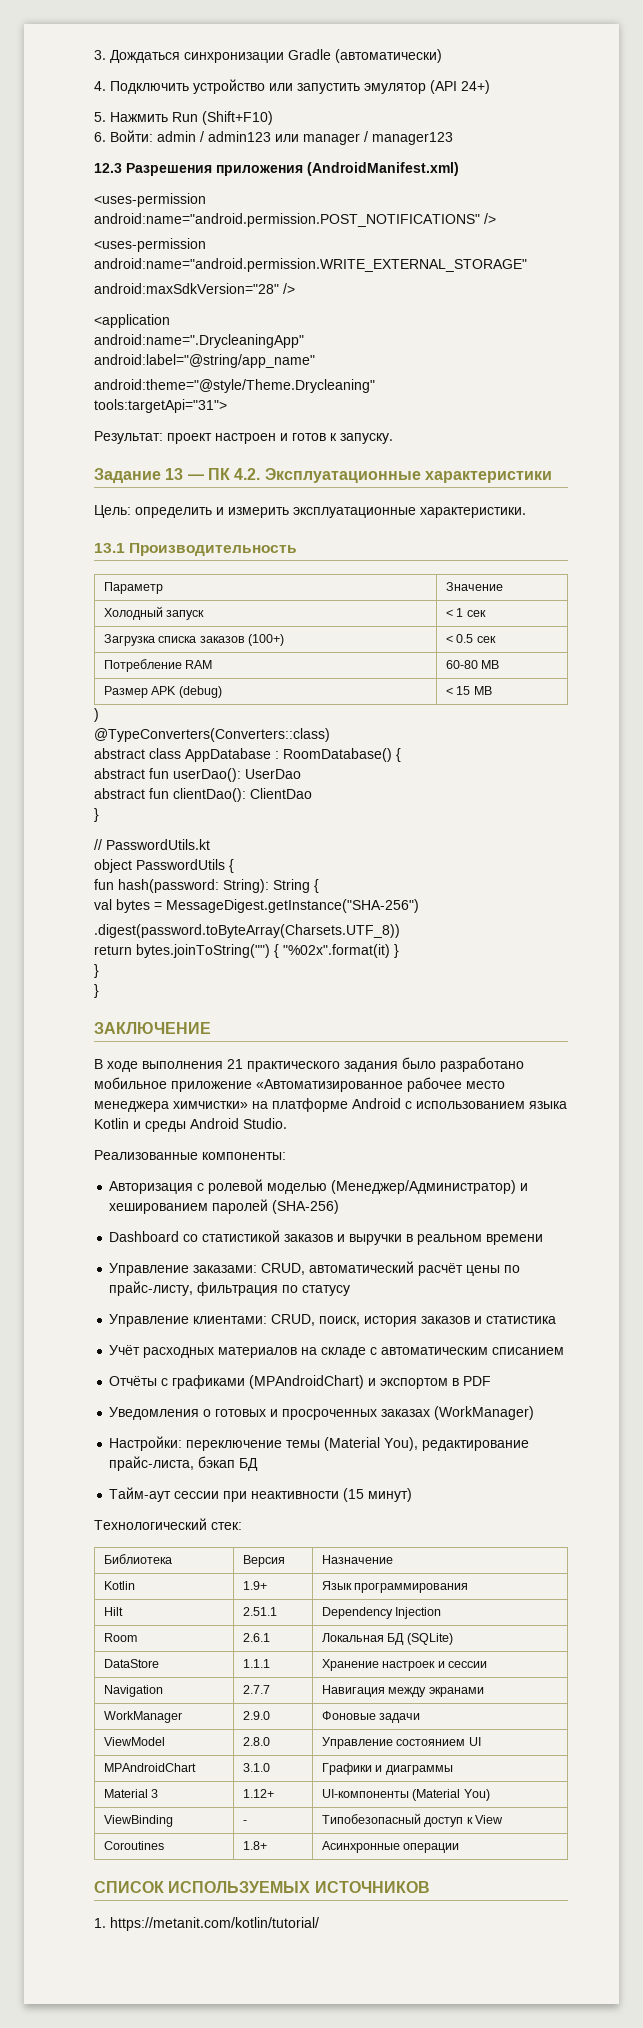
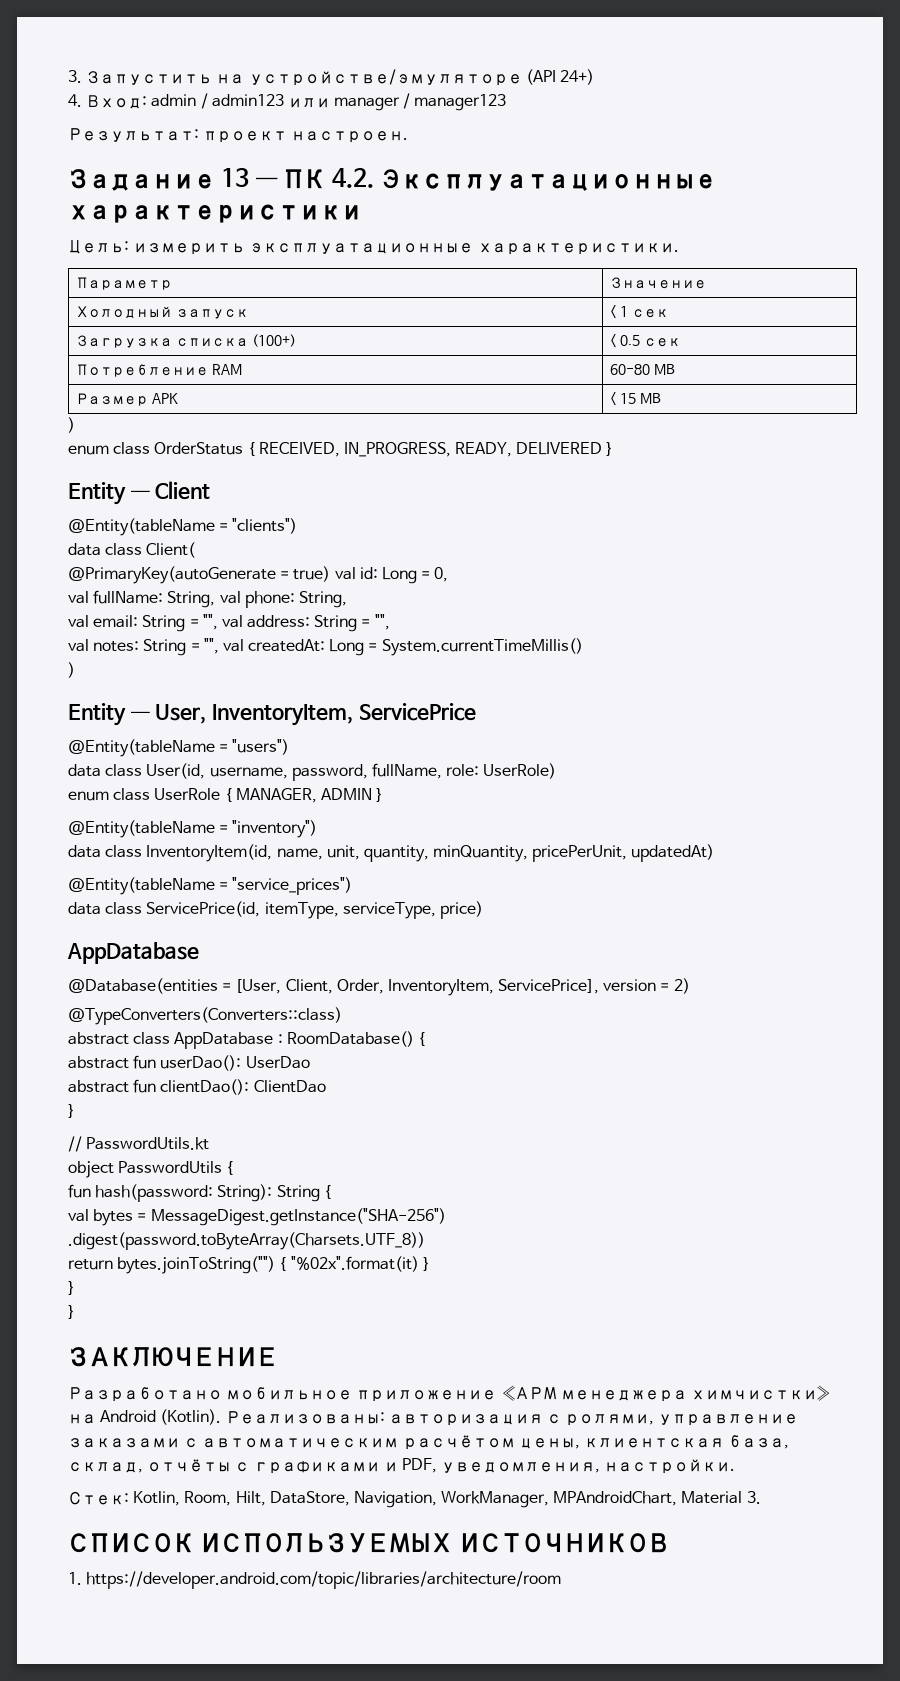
- 3. Дождаться синхронизации Gradle (автоматически)
- 4. Подключить устройство или запустить эмулятор (API 24+)
- 5. Нажмить Run (Shift+F10)
- 6. Войти: admin / admin123 или manager / manager123
+ 3. Запустить на устройстве/эмуляторе (API 24+)
+ 4. Вход: admin / admin123 или manager / manager123
- 12.3 Разрешения приложения (AndroidManifest.xml)
- <uses-permission android:name="android.permission.POST_NOTIFICATIONS" />
- <uses-permission android:name="android.permission.WRITE_EXTERNAL_STORAGE"
- android:maxSdkVersion="28" />
- <application
- android:name=".DrycleaningApp"
- android:label="@string/app_name"
- android:theme="@style/Theme.Drycleaning"
- tools:targetApi="31">
- Результат: проект настроен и готов к запуску.
+ Результат: проект настроен.
- Цель: определить и измерить эксплуатационные характеристики.
+ Цель: измерить эксплуатационные характеристики.
- 13.1 Производительность
- Загрузка списка заказов (100+) | < 0.5 сек
+ Загрузка списка (100+) | < 0.5 сек
- Размер APK (debug) | < 15 MB
+ Размер APK | < 15 MB
+ enum class OrderStatus { RECEIVED, IN_PROGRESS, READY, DELIVERED }
+ Entity — Client
+ @Entity(tableName = "clients")
+ data class Client(
+ @PrimaryKey(autoGenerate = true) val id: Long = 0,
+ val fullName: String, val phone: String,
+ val email: String = "", val address: String = "",
+ val notes: String = "", val createdAt: Long = System.currentTimeMillis()
+ )
+ Entity — User, InventoryItem, ServicePrice
+ @Entity(tableName = "users")
+ data class User(id, username, password, fullName, role: UserRole)
+ enum class UserRole { MANAGER, ADMIN }
+ @Entity(tableName = "inventory")
+ data class InventoryItem(id, name, unit, quantity, minQuantity, pricePerUnit, updatedAt)
+ @Entity(tableName = "service_prices")
+ data class ServicePrice(id, itemType, serviceType, price)
+ AppDatabase
+ @Database(entities = [User, Client, Order, InventoryItem, ServicePrice], version = 2)
- В ходе выполнения 21 практического задания было разработано мобильное приложение «Автоматизированное рабочее место менеджера химчистки» на платформе Android с использованием языка Kotlin и среды Android Studio.
- Реализованные компоненты:
- Авторизация с ролевой моделью (Менеджер/Администратор) и хешированием паролей (SHA-256)
- Dashboard со статистикой заказов и выручки в реальном времени
- Управление заказами: CRUD, автоматический расчёт цены по прайс-листу, фильтрация по статусу
- Управление клиентами: CRUD, поиск, история заказов и статистика
- Учёт расходных материалов на складе с автоматическим списанием
- Отчёты с графиками (MPAndroidChart) и экспортом в PDF
- Уведомления о готовых и просроченных заказах (WorkManager)
- Настройки: переключение темы (Material You), редактирование прайс-листа, бэкап БД
- Тайм-аут сессии при неактивности (15 минут)
- Технологический стек:
- Библиотека | Версия | Назначение
- Kotlin | 1.9+ | Язык программирования
- Hilt | 2.51.1 | Dependency Injection
- Room | 2.6.1 | Локальная БД (SQLite)
- DataStore | 1.1.1 | Хранение настроек и сессии
- Navigation | 2.7.7 | Навигация между экранами
- WorkManager | 2.9.0 | Фоновые задачи
- ViewModel | 2.8.0 | Управление состоянием UI
- MPAndroidChart | 3.1.0 | Графики и диаграммы
- Material 3 | 1.12+ | UI-компоненты (Material You)
- ViewBinding | - | Типобезопасный доступ к View
- Coroutines | 1.8+ | Асинхронные операции
+ Разработано мобильное приложение «АРМ менеджера химчистки» на Android (Kotlin). Реализованы: авторизация с ролями, управление заказами с автоматическим расчётом цены, клиентская база, склад, отчёты с графиками и PDF, уведомления, настройки.
+ Стек: Kotlin, Room, Hilt, DataStore, Navigation, WorkManager, MPAndroidChart, Material 3.
- 1. https://metanit.com/kotlin/tutorial/
+ 1. https://developer.android.com/topic/libraries/architecture/room

